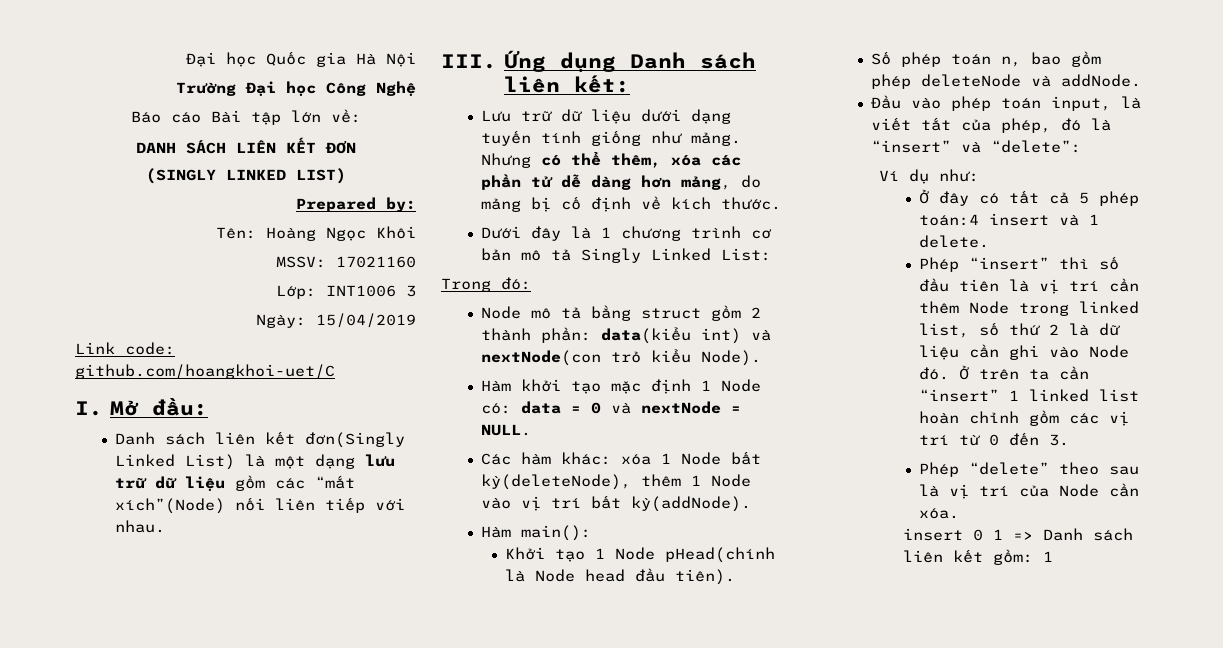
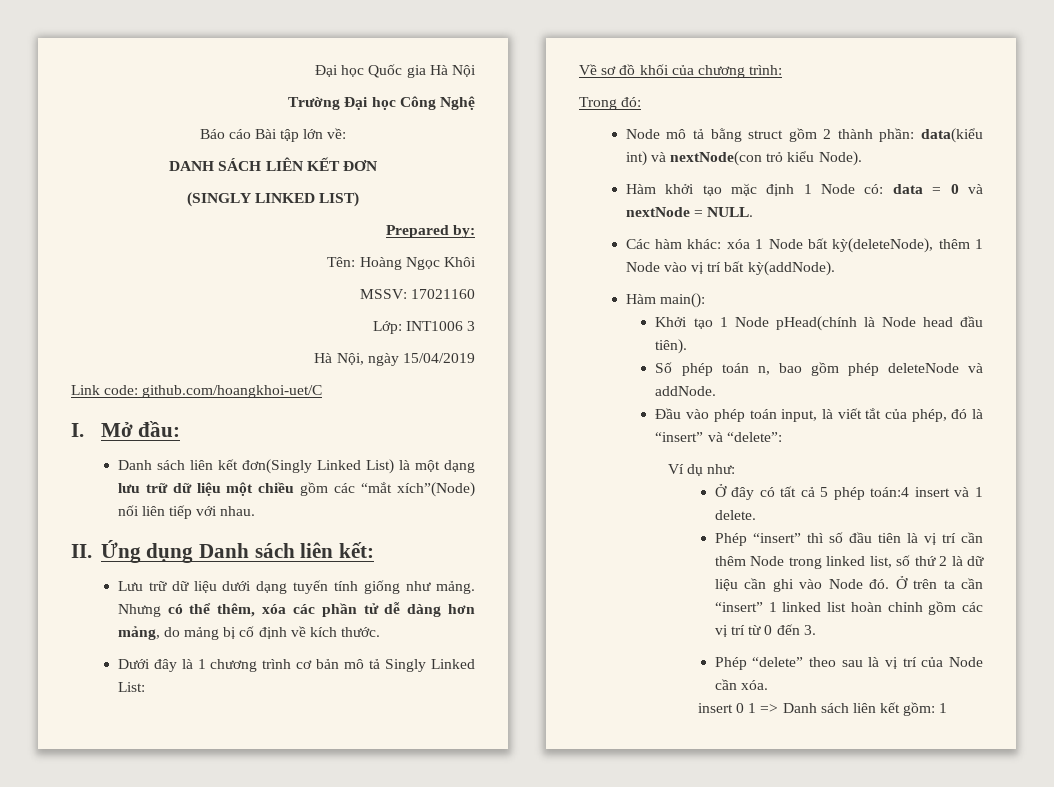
- Ngày: 15/04/2019
+ Hà Nội, ngày 15/04/2019
- Danh sách liên kết đơn(Singly Linked List) là một dạng lưu trữ dữ liệu gồm các “mắt xích”(Node) nối liên tiếp với nhau.
+ Danh sách liên kết đơn(Singly Linked List) là một dạng lưu trữ dữ liệu một chiều gồm các “mắt xích”(Node) nối liên tiếp với nhau.
- III. Ứng dụng Danh sách liên kết:
+ II. Ứng dụng Danh sách liên kết:
+ Về sơ đồ khối của chương trình:

